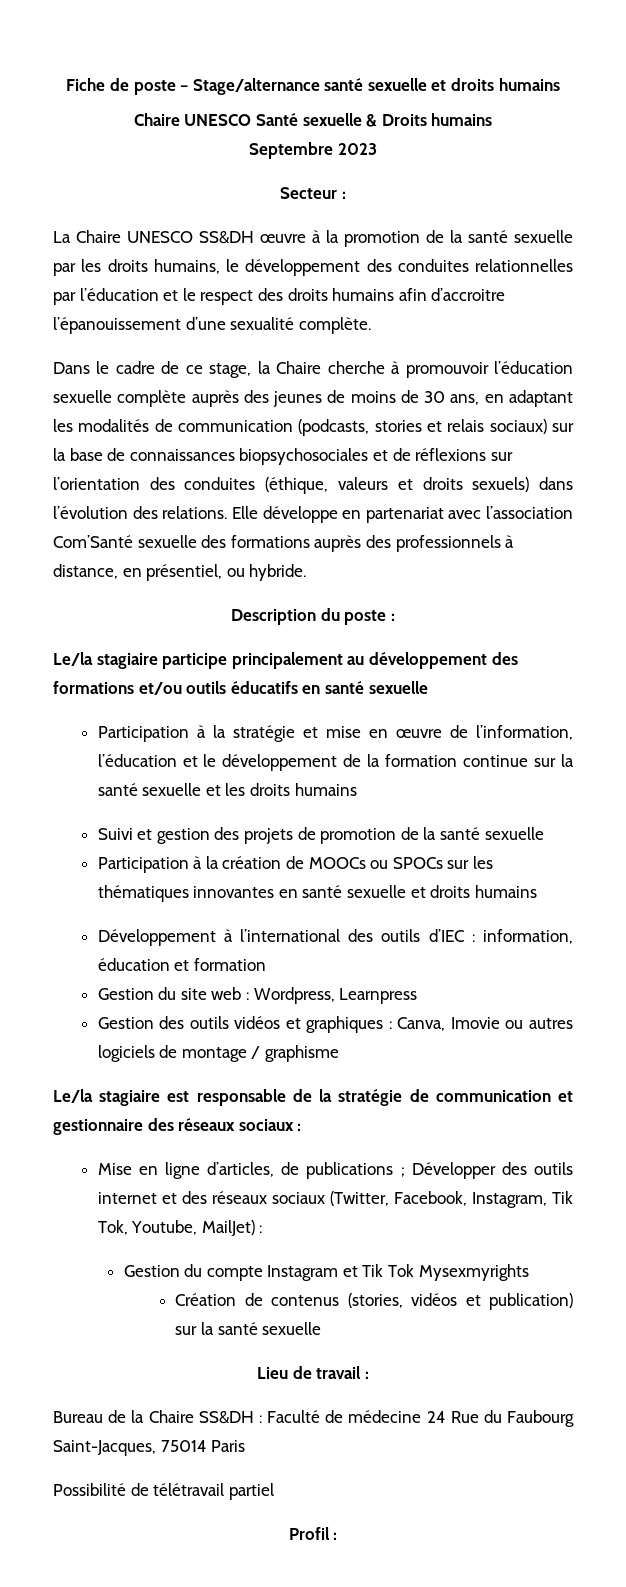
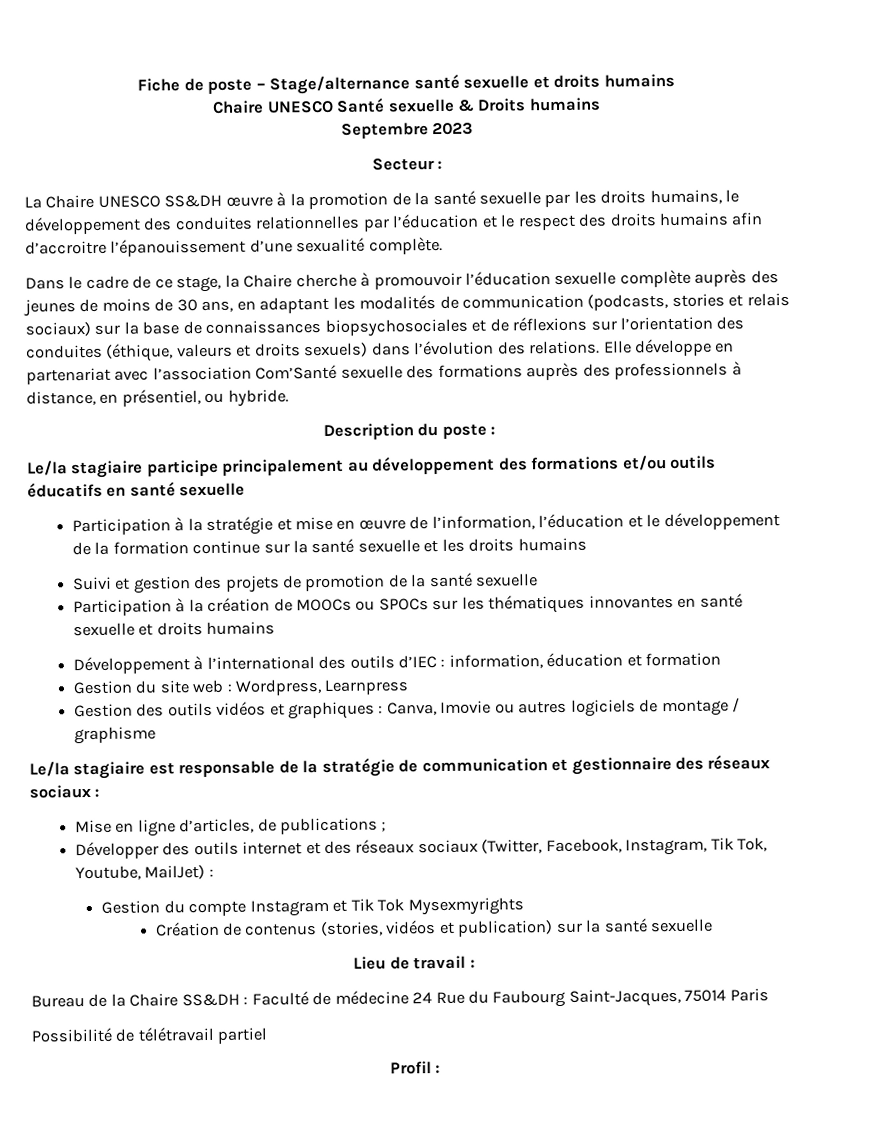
- Mise en ligne d’articles, de publications ; Développer des outils internet et des réseaux sociaux (Twitter, Facebook, Instagram, Tik Tok, Youtube, MailJet) :
+ Mise en ligne d’articles, de publications ;
+ Développer des outils internet et des réseaux sociaux (Twitter, Facebook, Instagram, Tik Tok, Youtube, MailJet) :

